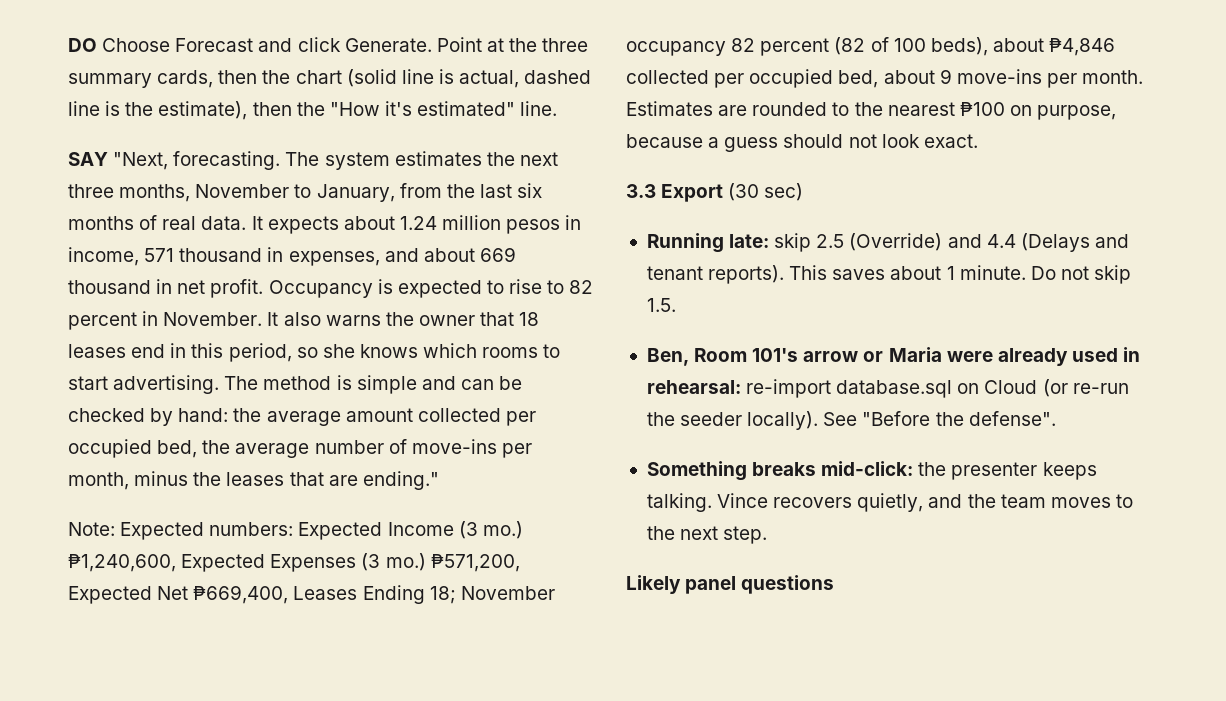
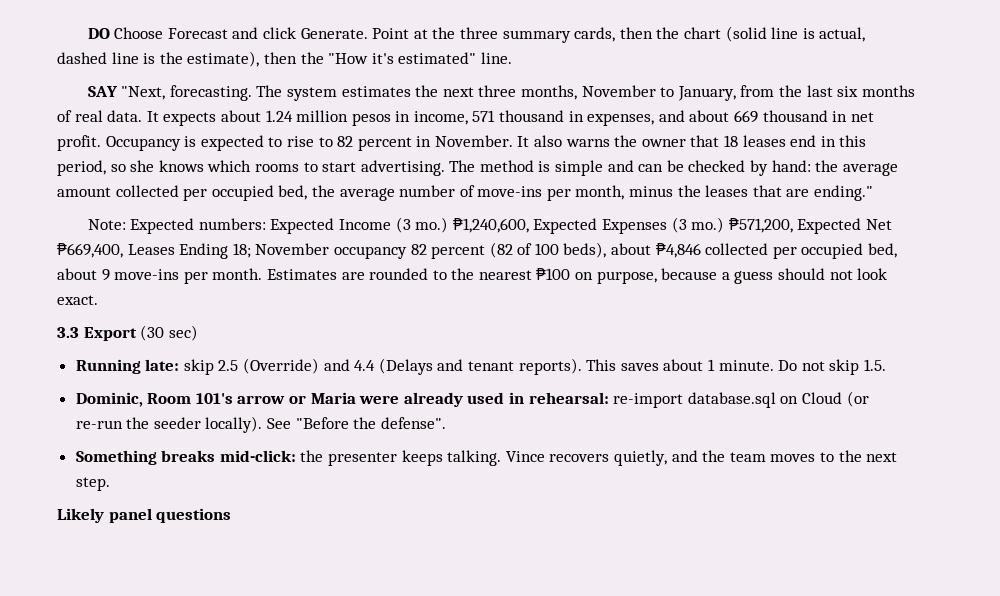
- Ben, Room 101's arrow or Maria were already used in rehearsal: re-import database.sql on Cloud (or re-run the seeder locally).
+ Dominic, Room 101's arrow or Maria were already used in rehearsal: re-import database.sql on Cloud (or re-run the seeder locally).

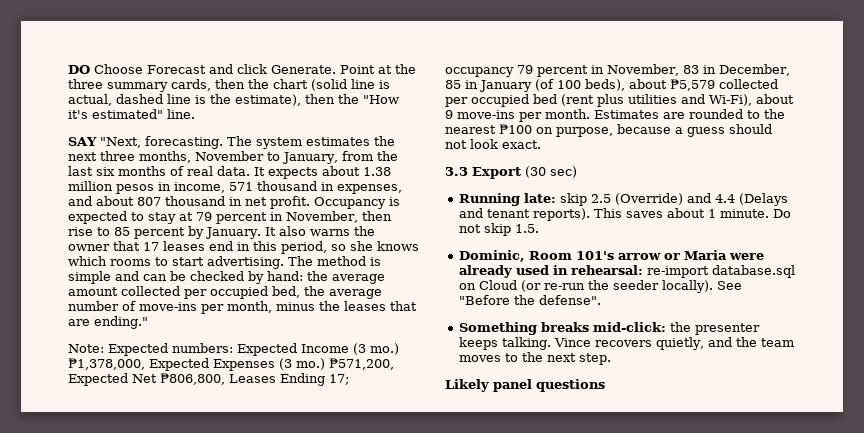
- It expects about 1.24 million pesos in income, 571 thousand in expenses, and about 669 thousand in net profit.
+ It expects about 1.38 million pesos in income, 571 thousand in expenses, and about 807 thousand in net profit.
- Occupancy is expected to rise to 82 percent in November.
+ Occupancy is expected to stay at 79 percent in November, then rise to 85 percent by January.
- It also warns the owner that 18 leases end in this period, so she knows which rooms to start advertising.
+ It also warns the owner that 17 leases end in this period, so she knows which rooms to start advertising.
- ₱1,240,600, Expected Expenses (3 mo.)
+ ₱1,378,000, Expected Expenses (3 mo.)
- ₱571,200, Expected Net ₱669,400, Leases Ending 18; November occupancy 82 percent (82 of 100 beds), about ₱4,846 collected per occupied bed, about 9 move-ins per month.
+ ₱571,200, Expected Net ₱806,800, Leases Ending 17; occupancy 79 percent in November, 83 in December, 85 in January (of 100 beds), about ₱5,579 collected per occupied bed (rent plus utilities and Wi-Fi), about 9 move-ins per month.

